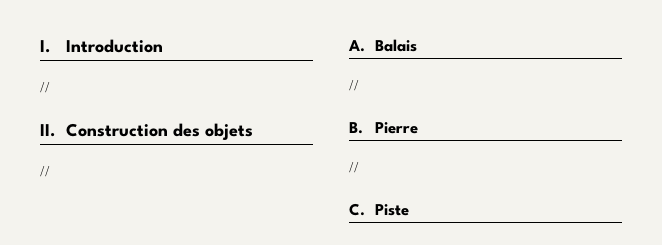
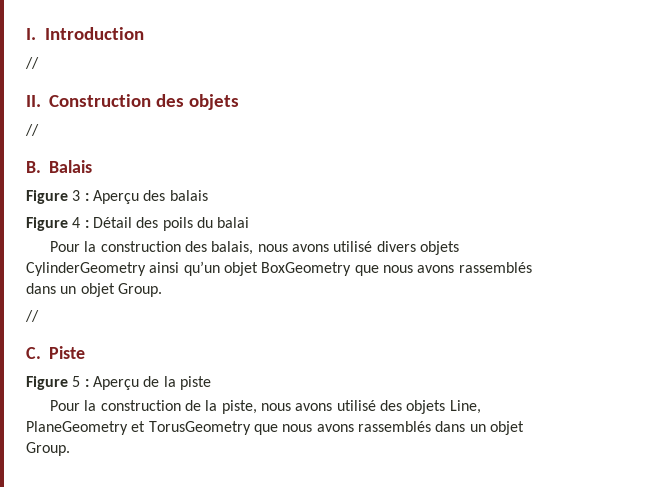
- A. Balais
- //
- B. Pierre
+ B. Balais
+ Figure 3 : Aperçu des balais
+ Figure 4 : Détail des poils du balai
+ Pour la construction des balais, nous avons utilisé divers objets CylinderGeometry ainsi qu’un objet BoxGeometry que nous avons rassemblés dans un objet Group.
  //
  C. Piste
+ Figure 5 : Aperçu de la piste
+ Pour la construction de la piste, nous avons utilisé des objets Line, PlaneGeometry et TorusGeometry que nous avons rassemblés dans un objet Group.

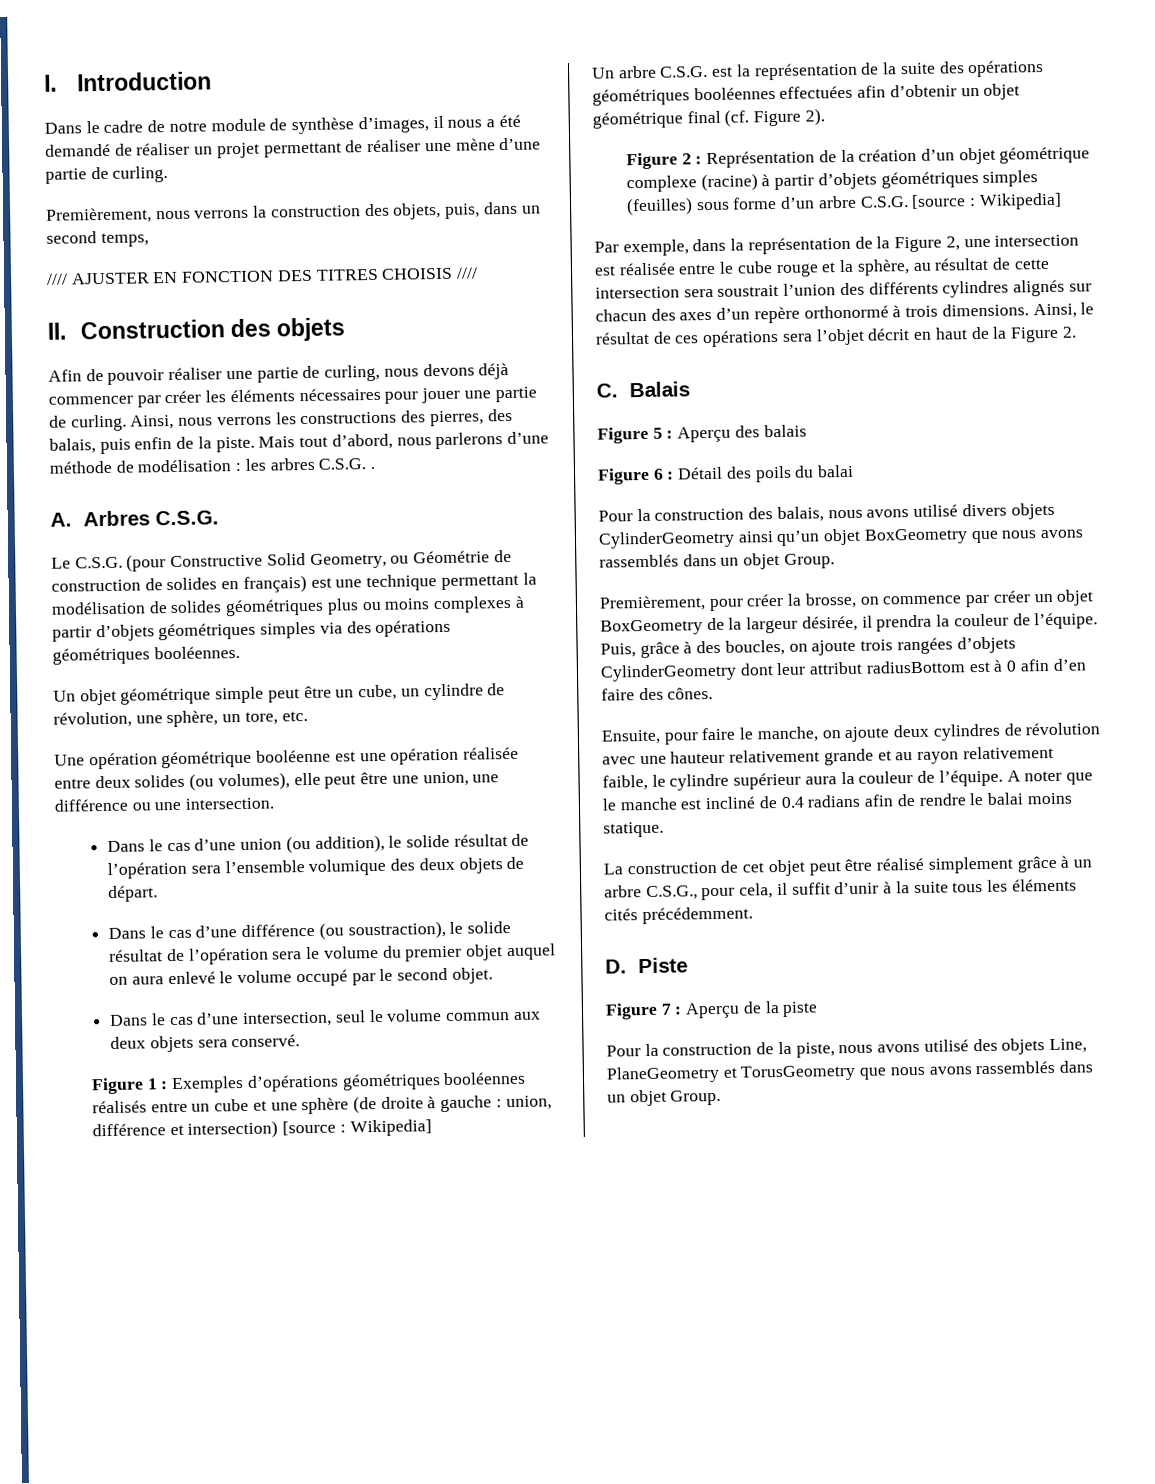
  I. Introduction
- //
+ Dans le cadre de notre module de synthèse d’images, il nous a été demandé de réaliser un projet permettant de réaliser une mène d’une partie de curling.
+ Premièrement, nous verrons la construction des objets, puis, dans un second temps,
+ //// AJUSTER EN FONCTION DES TITRES CHOISIS ////
  II. Construction des objets
- //
- B. Balais
+ Afin de pouvoir réaliser une partie de curling, nous devons déjà commencer par créer les éléments nécessaires pour jouer une partie de curling. Ainsi, nous verrons les constructions des pierres, des balais, puis enfin de la piste. Mais tout d’abord, nous parlerons d’une méthode de modélisation : les arbres C.S.G. .
+ A. Arbres C.S.G.
+ Le C.S.G. (pour Constructive Solid Geometry, ou Géométrie de construction de solides en français) est une technique permettant la modélisation de solides géométriques plus ou moins complexes à partir d’objets géométriques simples via des opérations géométriques booléennes.
+ Un objet géométrique simple peut être un cube, un cylindre de révolution, une sphère, un tore, etc.
+ Une opération géométrique booléenne est une opération réalisée entre deux solides (ou volumes), elle peut être une union, une différence ou une intersection.
+ Dans le cas d’une union (ou addition), le solide résultat de l’opération sera l’ensemble volumique des deux objets de départ.
+ Dans le cas d’une différence (ou soustraction), le solide résultat de l’opération sera le volume du premier objet auquel on aura enlevé le volume occupé par le second objet.
+ Dans le cas d’une intersection, seul le volume commun aux deux objets sera conservé.
+ Figure 1 : Exemples d’opérations géométriques booléennes réalisés entre un cube et une sphère (de droite à gauche : union, différence et intersection) [source : Wikipedia]
+ Un arbre C.S.G. est la représentation de la suite des opérations géométriques booléennes effectuées afin d’obtenir un objet géométrique final (cf. Figure 2).
+ Figure 2 : Représentation de la création d’un objet géométrique complexe (racine) à partir d’objets géométriques simples (feuilles) sous forme d’un arbre C.S.G. [source : Wikipedia]
+ Par exemple, dans la représentation de la Figure 2, une intersection est réalisée entre le cube rouge et la sphère, au résultat de cette intersection sera soustrait l’union des différents cylindres alignés sur chacun des axes d’un repère orthonormé à trois dimensions. Ainsi, le résultat de ces opérations sera l’objet décrit en haut de la Figure 2.
+ C. Balais
- Figure 3 : Aperçu des balais
+ Figure 5 : Aperçu des balais
- Figure 4 : Détail des poils du balai
+ Figure 6 : Détail des poils du balai
  Pour la construction des balais, nous avons utilisé divers objets CylinderGeometry ainsi qu’un objet BoxGeometry que nous avons rassemblés dans un objet Group.
- //
- C. Piste
+ Premièrement, pour créer la brosse, on commence par créer un objet BoxGeometry de la largeur désirée, il prendra la couleur de l’équipe. Puis, grâce à des boucles, on ajoute trois rangées d’objets CylinderGeometry dont leur attribut radiusBottom est à 0 afin d’en faire des cônes.
+ Ensuite, pour faire le manche, on ajoute deux cylindres de révolution avec une hauteur relativement grande et au rayon relativement faible, le cylindre supérieur aura la couleur de l’équipe. A noter que le manche est incliné de 0.4 radians afin de rendre le balai moins statique.
+ La construction de cet objet peut être réalisé simplement grâce à un arbre C.S.G., pour cela, il suffit d’unir à la suite tous les éléments cités précédemment.
+ D. Piste
- Figure 5 : Aperçu de la piste
+ Figure 7 : Aperçu de la piste

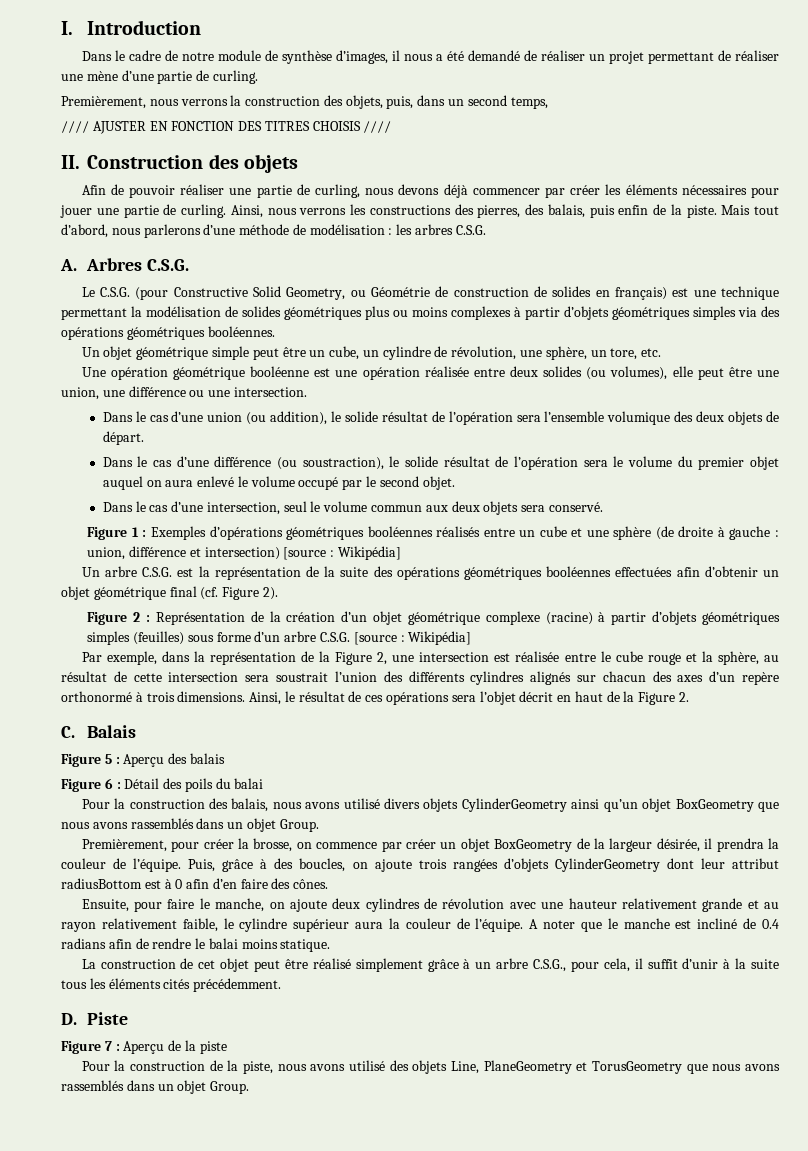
- Mais tout d’abord, nous parlerons d’une méthode de modélisation : les arbres C.S.G. .
+ Mais tout d’abord, nous parlerons d’une méthode de modélisation : les arbres C.S.G.
- Figure 1 : Exemples d’opérations géométriques booléennes réalisés entre un cube et une sphère (de droite à gauche : union, différence et intersection) [source : Wikipedia]
+ Figure 1 : Exemples d’opérations géométriques booléennes réalisés entre un cube et une sphère (de droite à gauche : union, différence et intersection) [source : Wikipédia]
- Figure 2 : Représentation de la création d’un objet géométrique complexe (racine) à partir d’objets géométriques simples (feuilles) sous forme d’un arbre C.S.G. [source : Wikipedia]
+ Figure 2 : Représentation de la création d’un objet géométrique complexe (racine) à partir d’objets géométriques simples (feuilles) sous forme d’un arbre C.S.G. [source : Wikipédia]

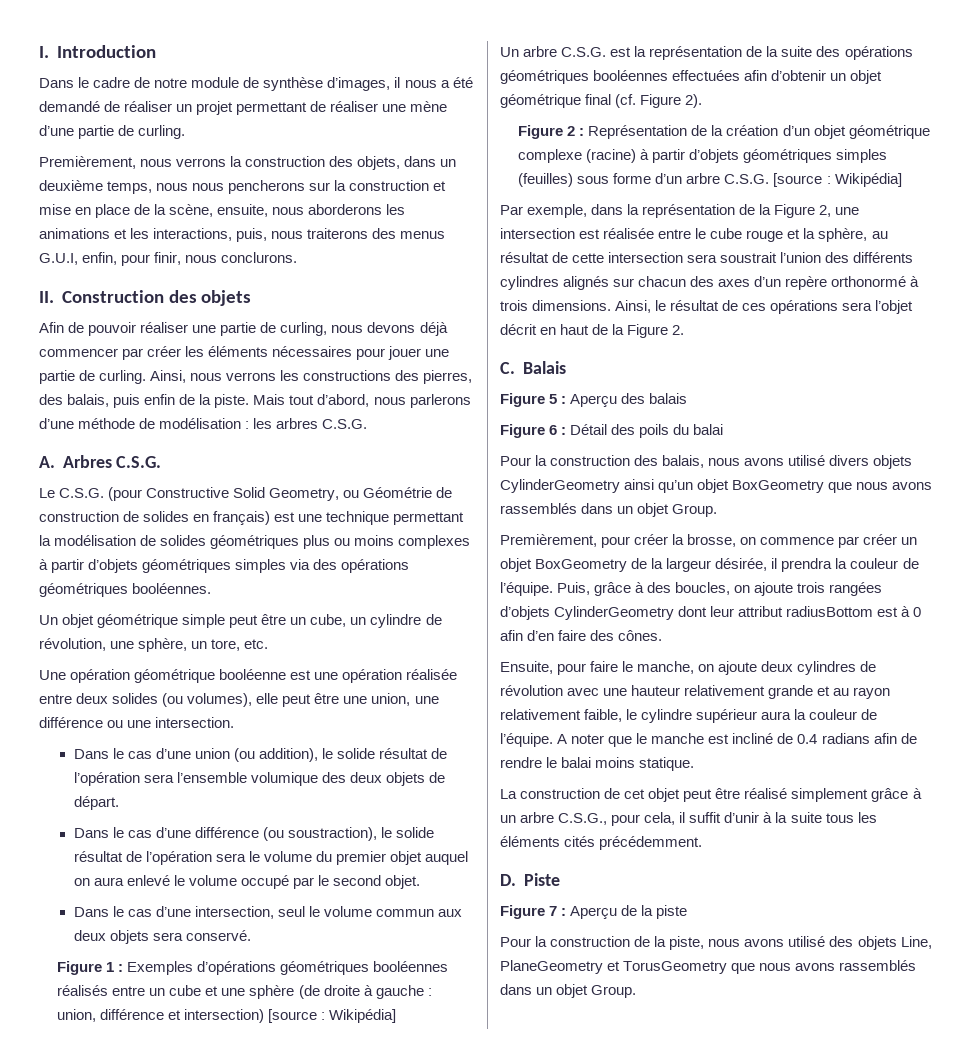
- Premièrement, nous verrons la construction des objets, puis, dans un second temps,
- //// AJUSTER EN FONCTION DES TITRES CHOISIS ////
+ Premièrement, nous verrons la construction des objets, dans un deuxième temps, nous nous pencherons sur la construction et mise en place de la scène, ensuite, nous aborderons les animations et les interactions, puis, nous traiterons des menus G.U.I, enfin, pour finir, nous conclurons.

